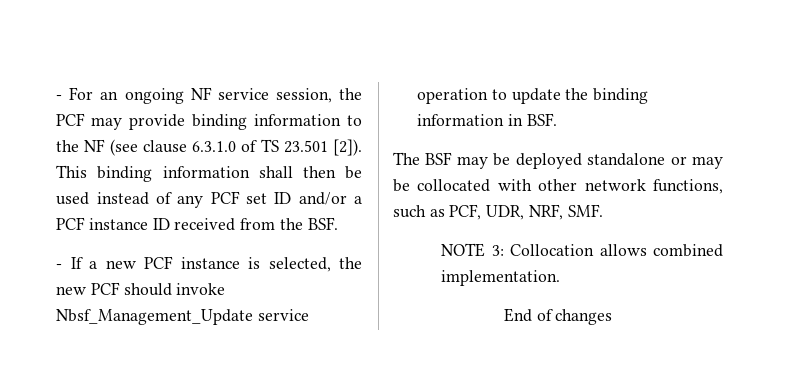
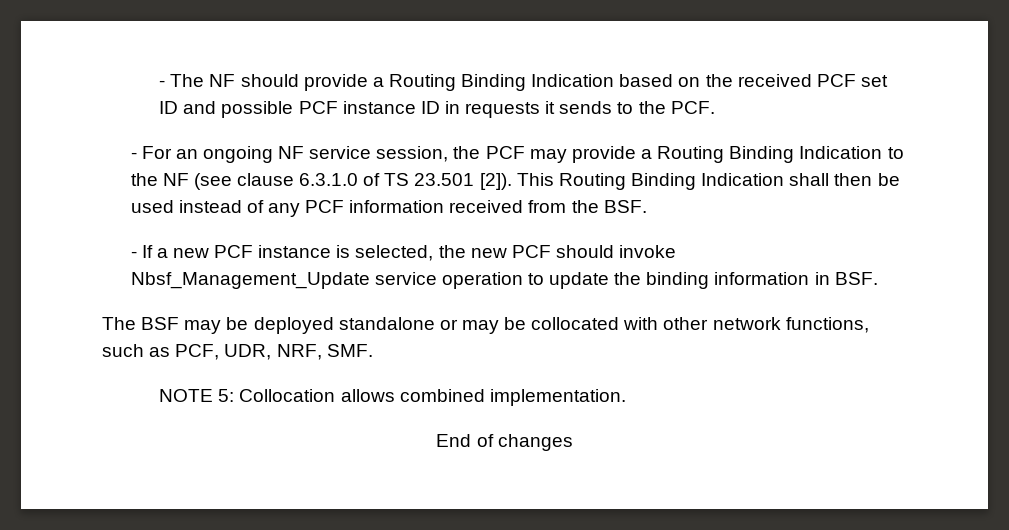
- - For an ongoing NF service session, the PCF may provide binding information to the NF (see clause 6.3.1.0 of TS 23.501 [2]).
+ - The NF should provide a Routing Binding Indication based on the received PCF set ID and possible PCF instance ID in requests it sends to the PCF.
+ - For an ongoing NF service session, the PCF may provide a Routing Binding Indication to the NF (see clause 6.3.1.0 of TS 23.501 [2]).
- This binding information shall then be used instead of any PCF set ID and/or a PCF instance ID received from the BSF.
+ This Routing Binding Indication shall then be used instead of any PCF information received from the BSF.
- NOTE 3: Collocation allows combined implementation.
+ NOTE 5: Collocation allows combined implementation.

